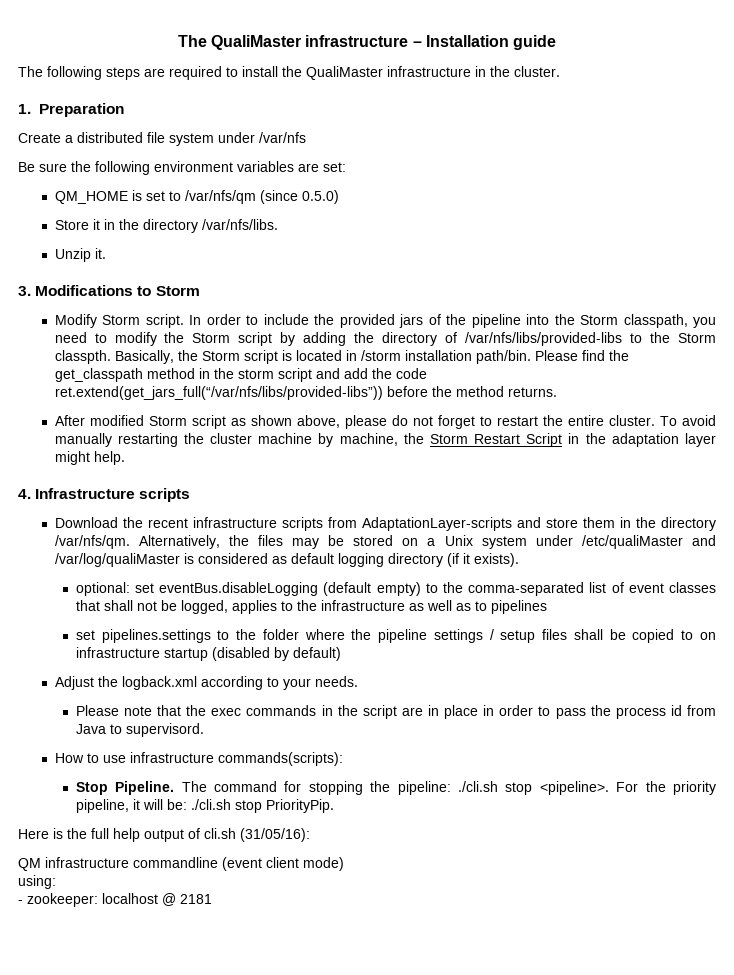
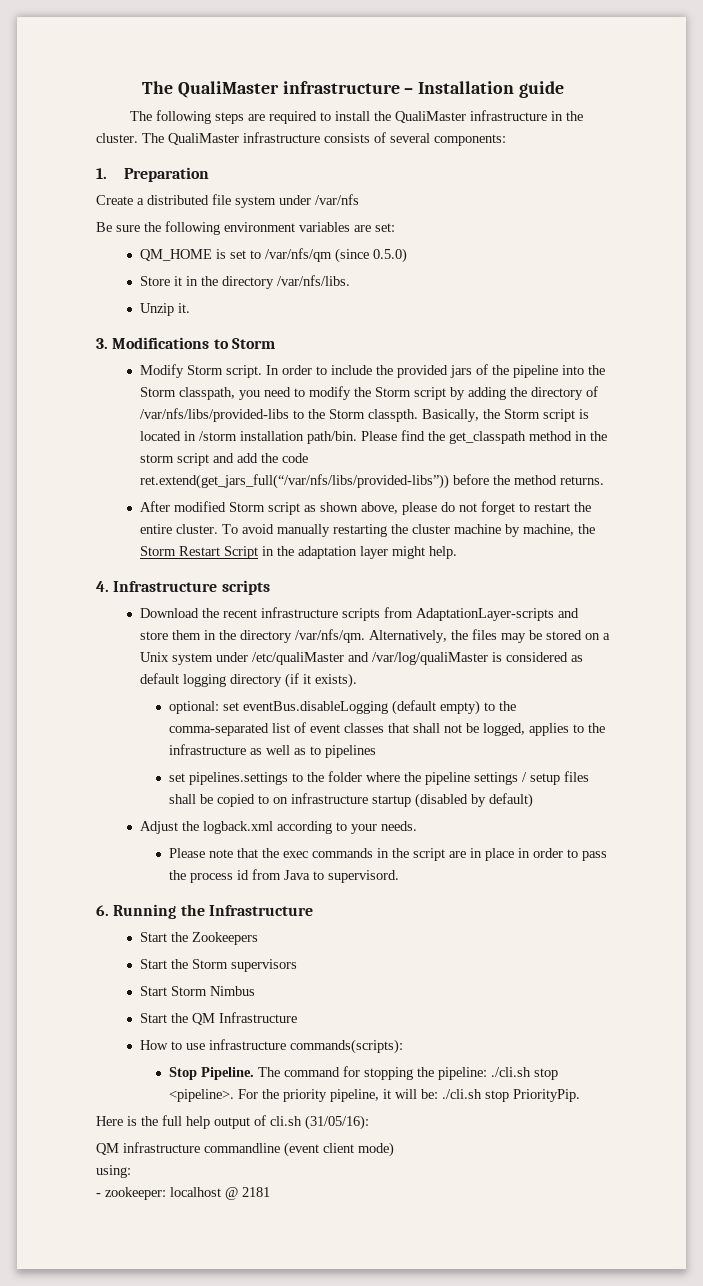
+ The QualiMaster infrastructure consists of several components:
+ 6. Running the Infrastructure
+ Start the Zookeepers
+ Start the Storm supervisors
+ Start Storm Nimbus
+ Start the QM Infrastructure

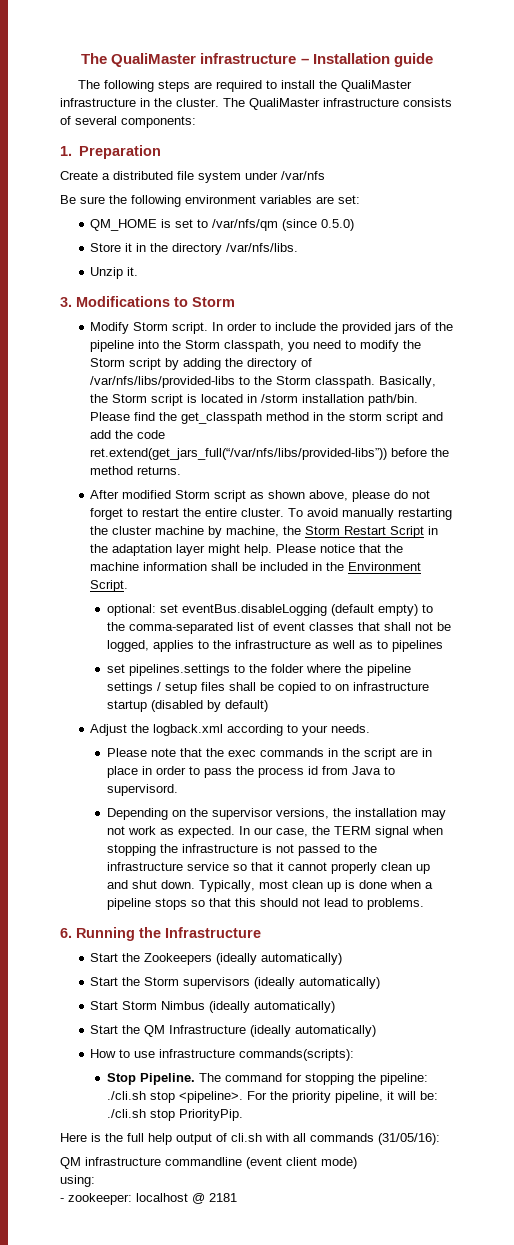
- In order to include the provided jars of the pipeline into the Storm classpath, you need to modify the Storm script by adding the directory of /var/nfs/libs/provided-libs to the Storm classpth.
+ In order to include the provided jars of the pipeline into the Storm classpath, you need to modify the Storm script by adding the directory of /var/nfs/libs/provided-libs to the Storm classpath.
- To avoid manually restarting the cluster machine by machine, the Storm Restart Script in the adaptation layer might help.
- 4. Infrastructure scripts
- Download the recent infrastructure scripts from AdaptationLayer-scripts and store them in the directory /var/nfs/qm. Alternatively, the files may be stored on a Unix system under /etc/qualiMaster and /var/log/qualiMaster is considered as default logging directory (if it exists).
+ To avoid manually restarting the cluster machine by machine, the Storm Restart Script in the adaptation layer might help. Please notice that the machine information shall be included in the Environment Script.
+ Depending on the supervisor versions, the installation may not work as expected. In our case, the TERM signal when stopping the infrastructure is not passed to the infrastructure service so that it cannot properly clean up and shut down. Typically, most clean up is done when a pipeline stops so that this should not lead to problems.
- Start the Zookeepers
+ Start the Zookeepers (ideally automatically)
- Start the Storm supervisors
+ Start the Storm supervisors (ideally automatically)
- Start Storm Nimbus
+ Start Storm Nimbus (ideally automatically)
- Start the QM Infrastructure
+ Start the QM Infrastructure (ideally automatically)
- Here is the full help output of cli.sh (31/05/16):
+ Here is the full help output of cli.sh with all commands (31/05/16):

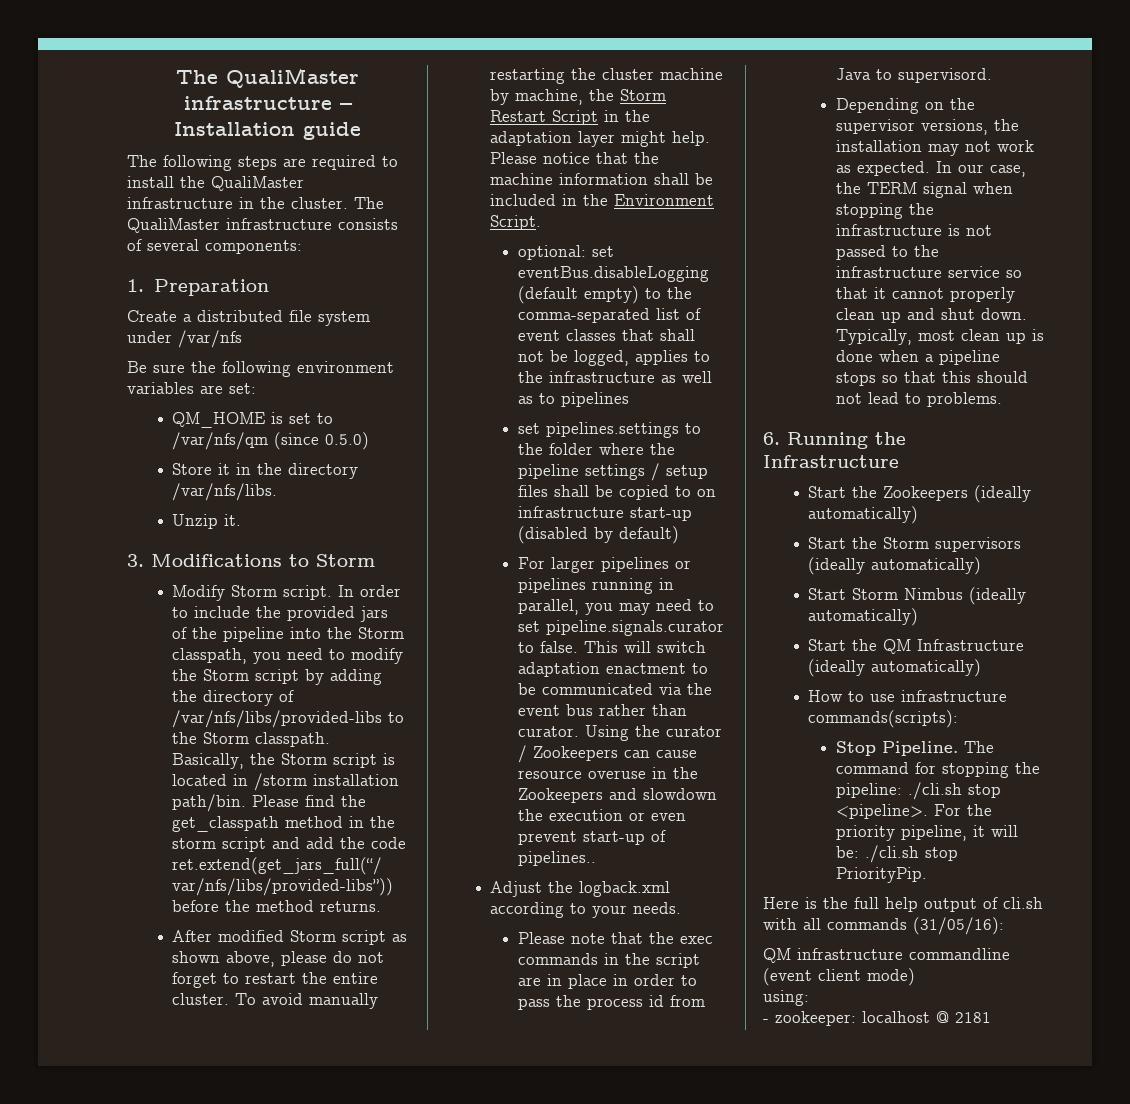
- set pipelines.settings to the folder where the pipeline settings / setup files shall be copied to on infrastructure startup (disabled by default)
+ set pipelines.settings to the folder where the pipeline settings / setup files shall be copied to on infrastructure start-up (disabled by default)
+ For larger pipelines or pipelines running in parallel, you may need to set pipeline.signals.curator to false. This will switch adaptation enactment to be communicated via the event bus rather than curator. Using the curator / Zookeepers can cause resource overuse in the Zookeepers and slowdown the execution or even prevent start-up of pipelines..

